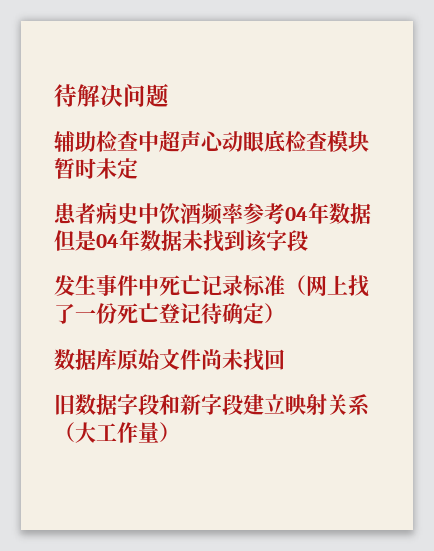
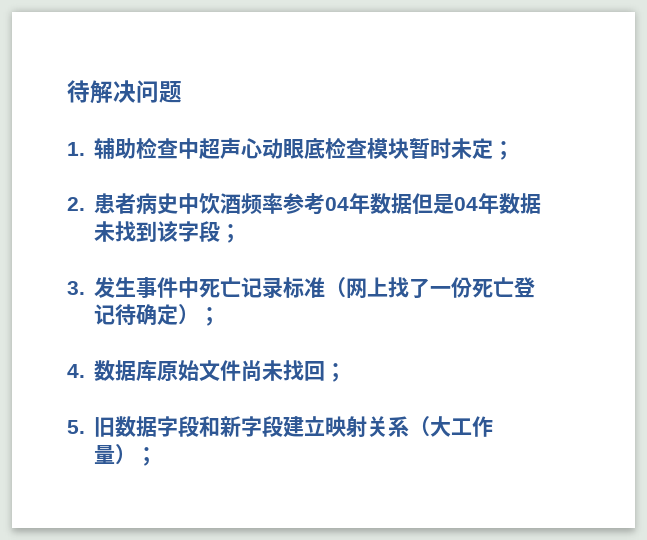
- 辅助检查中超声心动眼底检查模块暂时未定
- 患者病史中饮酒频率参考04年数据但是04年数据未找到该字段
- 发生事件中死亡记录标准（网上找了一份死亡登记待确定）
- 数据库原始文件尚未找回
- 旧数据字段和新字段建立映射关系（大工作量）
+ 1.辅助检查中超声心动眼底检查模块暂时未定；
+ 2.患者病史中饮酒频率参考04年数据但是04年数据未找到该字段；
+ 3.发生事件中死亡记录标准（网上找了一份死亡登记待确定）；
+ 4.数据库原始文件尚未找回；
+ 5.旧数据字段和新字段建立映射关系（大工作量）；

